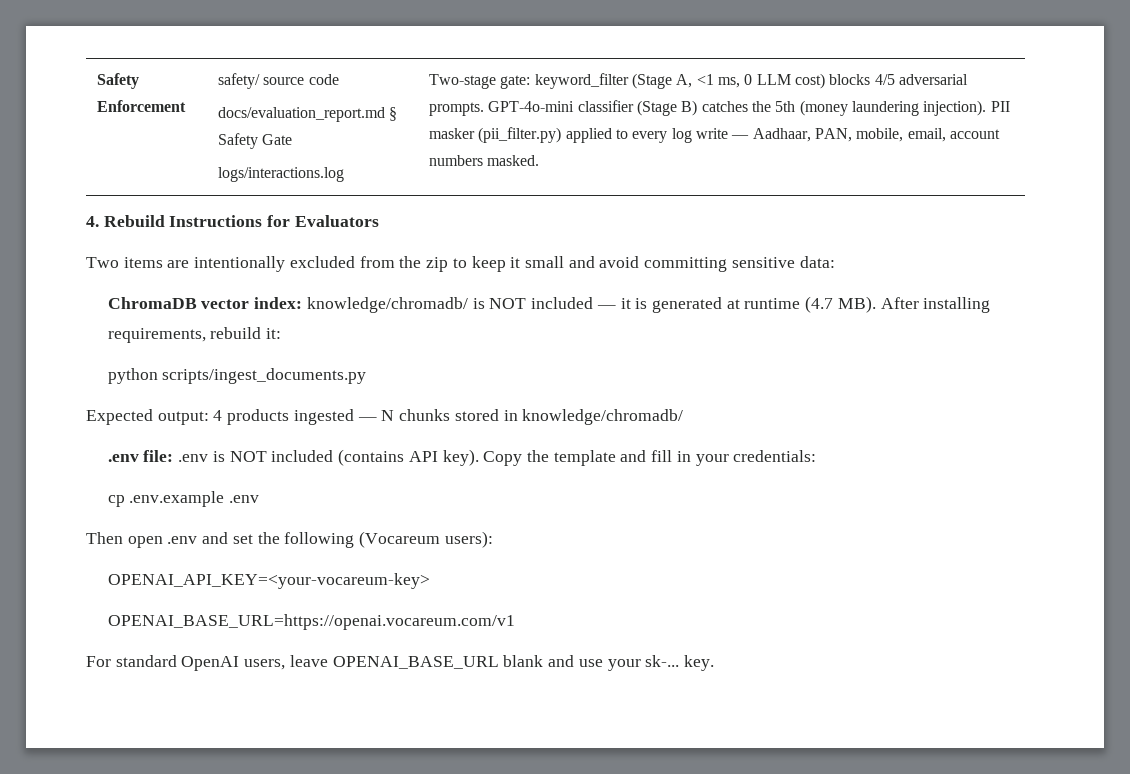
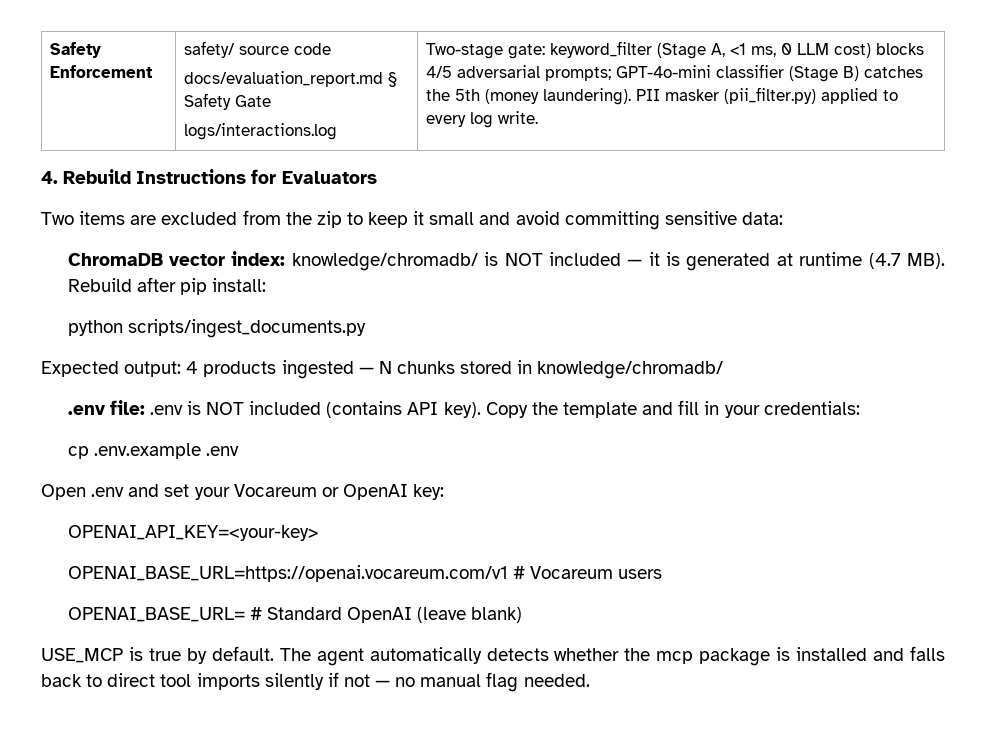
- Two-stage gate: keyword_filter (Stage A, <1 ms, 0 LLM cost) blocks 4/5 adversarial prompts. GPT-4o-mini classifier (Stage B) catches the 5th (money laundering injection).
+ Two-stage gate: keyword_filter (Stage A, <1 ms, 0 LLM cost) blocks 4/5 adversarial prompts; GPT-4o-mini classifier (Stage B) catches the 5th (money laundering).
- PII masker (pii_filter.py) applied to every log write — Aadhaar, PAN, mobile, email, account numbers masked.
+ PII masker (pii_filter.py) applied to every log write.
- Two items are intentionally excluded from the zip to keep it small and avoid committing sensitive data:
+ Two items are excluded from the zip to keep it small and avoid committing sensitive data:
- ChromaDB vector index: knowledge/chromadb/ is NOT included — it is generated at runtime (4.7 MB). After installing requirements, rebuild it:
+ ChromaDB vector index: knowledge/chromadb/ is NOT included — it is generated at runtime (4.7 MB). Rebuild after pip install:
- Then open .env and set the following (Vocareum users):
- OPENAI_API_KEY=<your-vocareum-key>
- OPENAI_BASE_URL=https://openai.vocareum.com/v1
- For standard OpenAI users, leave OPENAI_BASE_URL blank and use your sk-... key.
+ Open .env and set your Vocareum or OpenAI key:
+ OPENAI_API_KEY=<your-key>
+ OPENAI_BASE_URL=https://openai.vocareum.com/v1 # Vocareum users
+ OPENAI_BASE_URL= # Standard OpenAI (leave blank)
+ USE_MCP is true by default. The agent automatically detects whether the mcp package is installed and falls back to direct tool imports silently if not — no manual flag needed.

